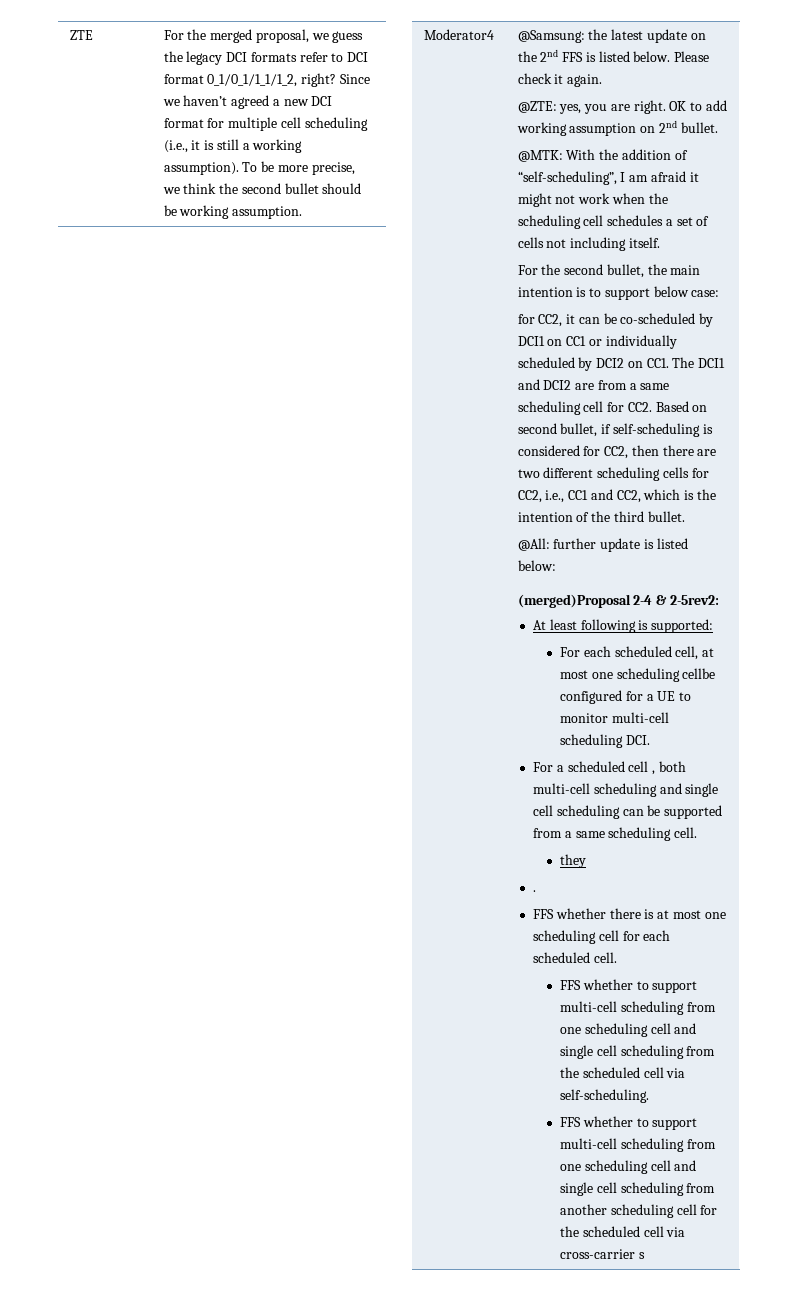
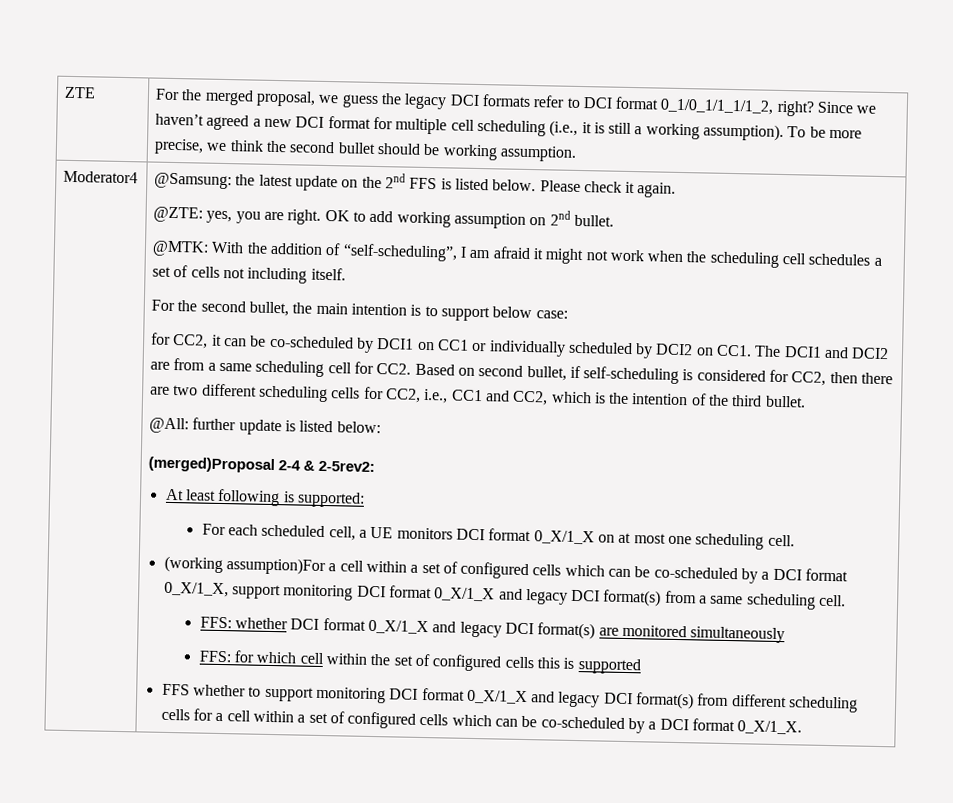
- For each scheduled cell, at most one scheduling cellbe configured for a UE to monitor multi-cell scheduling DCI.
- For a scheduled cell , both multi-cell scheduling and single cell scheduling can be supported from a same scheduling cell.
+ For each scheduled cell, a UE monitors DCI format 0_X/1_X on at most one scheduling cell.
+ (working assumption)For a cell within a set of configured cells which can be co-scheduled by a DCI format 0_X/1_X, support monitoring DCI format 0_X/1_X and legacy DCI format(s) from a same scheduling cell.
- they
- .
- FFS whether there is at most one scheduling cell for each scheduled cell.
- FFS whether to support multi-cell scheduling from one scheduling cell and single cell scheduling from the scheduled cell via self-scheduling.
- FFS whether to support multi-cell scheduling from one scheduling cell and single cell scheduling from another scheduling cell for the scheduled cell via cross-carrier s
+ FFS: whether DCI format 0_X/1_X and legacy DCI format(s) are monitored simultaneously
+ FFS: for which cell within the set of configured cells this is supported
+ FFS whether to support monitoring DCI format 0_X/1_X and legacy DCI format(s) from different scheduling cells for a cell within a set of configured cells which can be co-scheduled by a DCI format 0_X/1_X.

